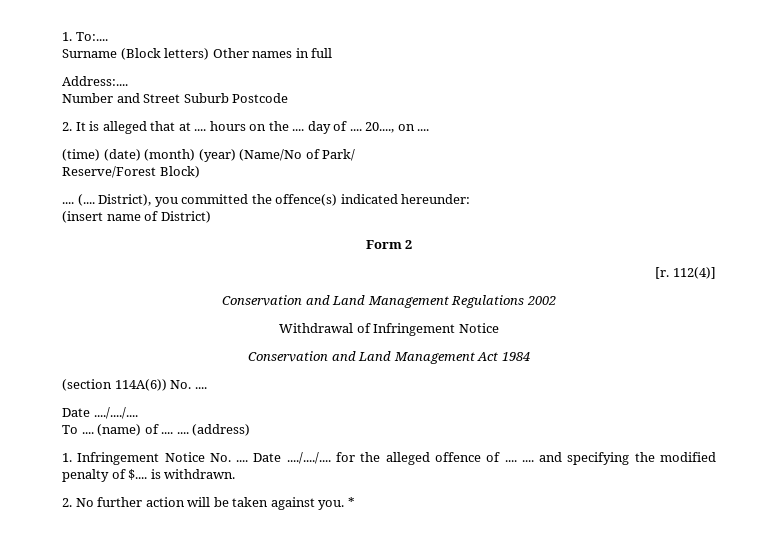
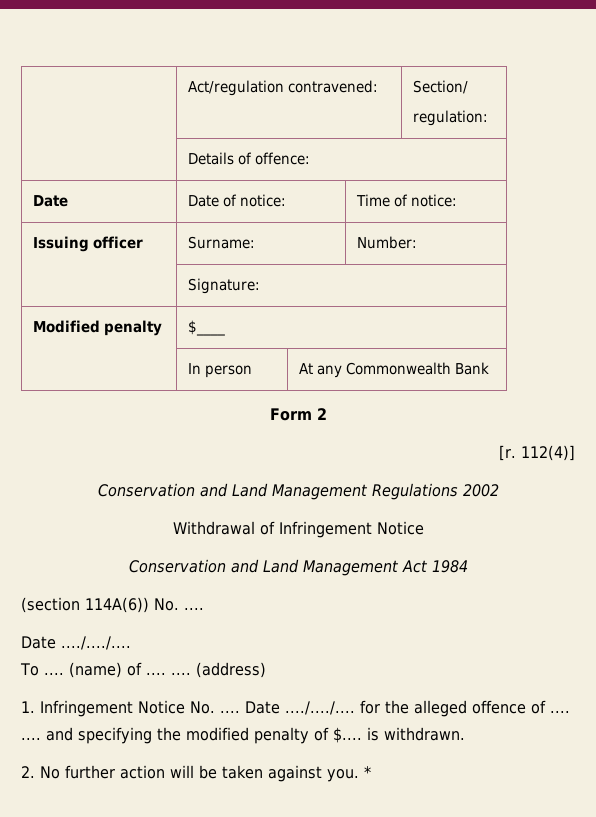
- 1. To:....
- Surname (Block letters) Other names in full
- Address:....
- Number and Street Suburb Postcode
- 2. It is alleged that at .... hours on the .... day of .... 20...., on ....
- (time) (date) (month) (year) (Name/No of Park/
- Reserve/Forest Block)
- .... (.... District), you committed the offence(s) indicated hereunder:
- (insert name of District)
+ | Act/regulation contravened: | Section/
+ regulation:
+ | Details of offence:
+ Date | Date of notice: | Time of notice:
+ Issuing officer | Surname: | Number:
+ | Signature:
+ Modified penalty | $____
+ | In person | At any Commonwealth Bank

